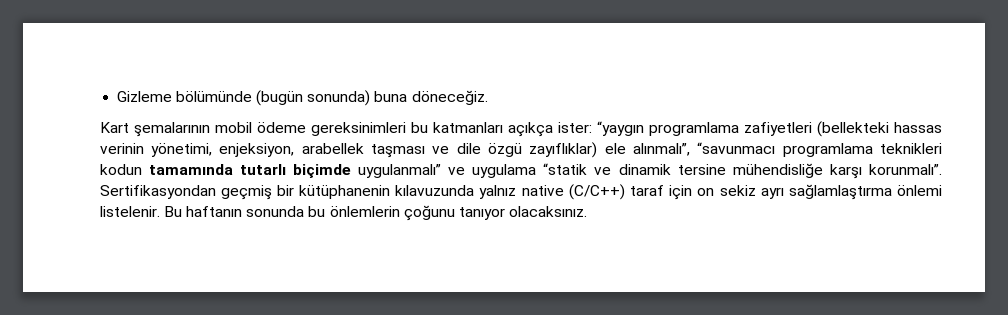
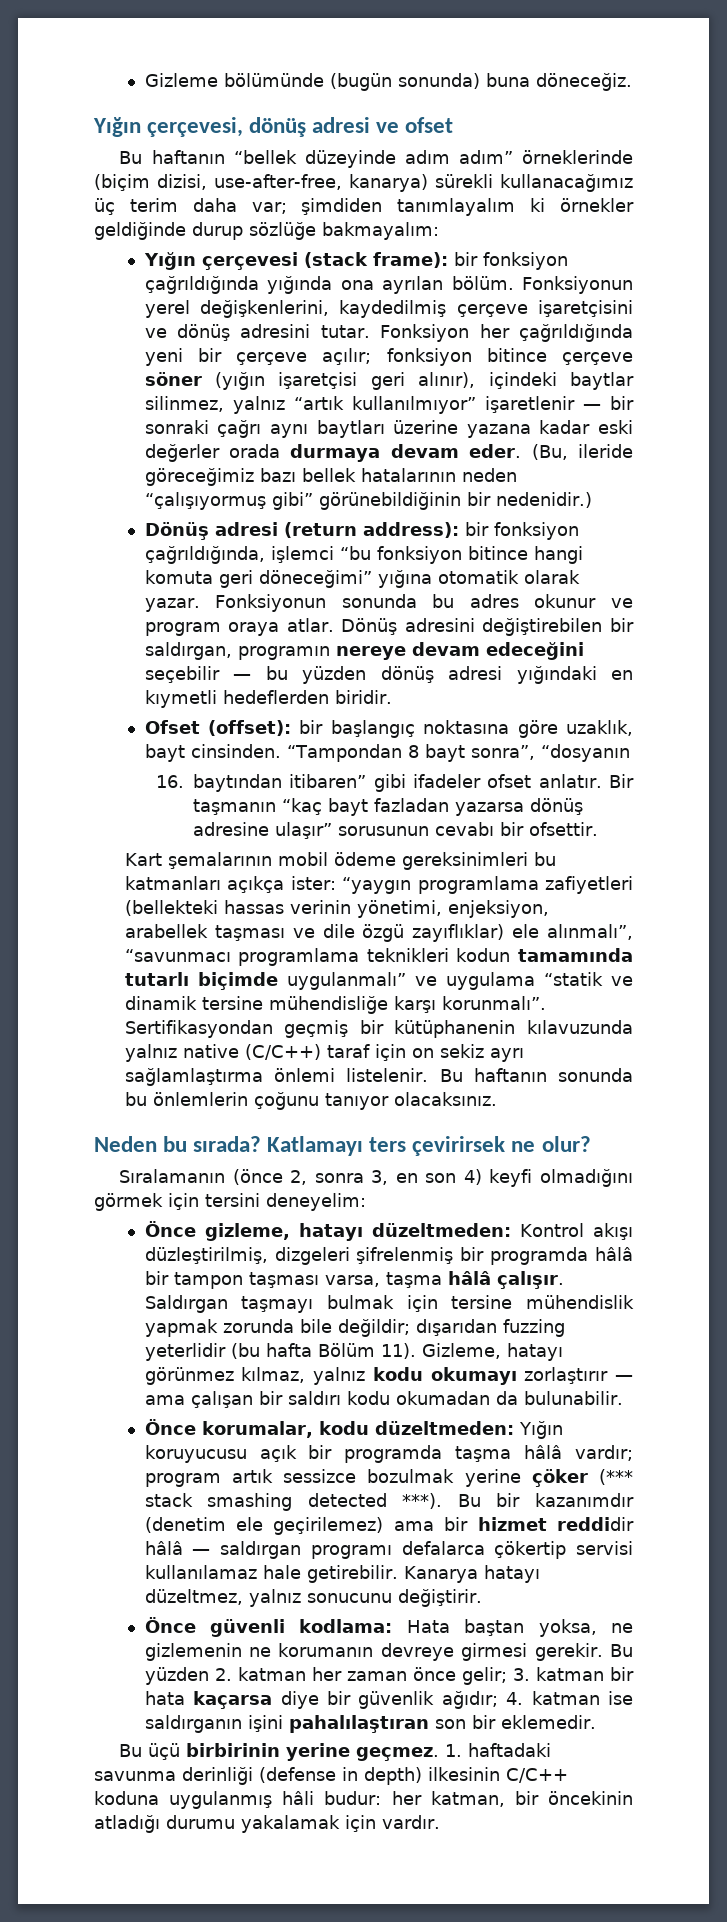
+ Yığın çerçevesi, dönüş adresi ve ofset
+ Bu haftanın “bellek düzeyinde adım adım” örneklerinde (biçim dizisi, use-after-free, kanarya) sürekli kullanacağımız üç terim daha var; şimdiden tanımlayalım ki örnekler geldiğinde durup sözlüğe bakmayalım:
+ Yığın çerçevesi (stack frame): bir fonksiyon çağrıldığında yığında ona ayrılan bölüm. Fonksiyonun yerel değişkenlerini, kaydedilmiş çerçeve işaretçisini ve dönüş adresini tutar. Fonksiyon her çağrıldığında yeni bir çerçeve açılır; fonksiyon bitince çerçeve söner (yığın işaretçisi geri alınır), içindeki baytlar silinmez, yalnız “artık kullanılmıyor” işaretlenir — bir sonraki çağrı aynı baytları üzerine yazana kadar eski değerler orada durmaya devam eder. (Bu, ileride göreceğimiz bazı bellek hatalarının neden “çalışıyormuş gibi” görünebildiğinin bir nedenidir.)
+ Dönüş adresi (return address): bir fonksiyon çağrıldığında, işlemci “bu fonksiyon bitince hangi komuta geri döneceğimi” yığına otomatik olarak yazar. Fonksiyonun sonunda bu adres okunur ve program oraya atlar. Dönüş adresini değiştirebilen bir saldırgan, programın nereye devam edeceğini seçebilir — bu yüzden dönüş adresi yığındaki en kıymetli hedeflerden biridir.
+ Ofset (offset): bir başlangıç noktasına göre uzaklık, bayt cinsinden. “Tampondan 8 bayt sonra”, “dosyanın
+ 16. baytından itibaren” gibi ifadeler ofset anlatır. Bir taşmanın “kaç bayt fazladan yazarsa dönüş adresine ulaşır” sorusunun cevabı bir ofsettir.
+ Neden bu sırada? Katlamayı ters çevirirsek ne olur?
+ Sıralamanın (önce 2, sonra 3, en son 4) keyfi olmadığını görmek için tersini deneyelim:
+ Önce gizleme, hatayı düzeltmeden: Kontrol akışı düzleştirilmiş, dizgeleri şifrelenmiş bir programda hâlâ bir tampon taşması varsa, taşma hâlâ çalışır. Saldırgan taşmayı bulmak için tersine mühendislik yapmak zorunda bile değildir; dışarıdan fuzzing yeterlidir (bu hafta Bölüm 11). Gizleme, hatayı görünmez kılmaz, yalnız kodu okumayı zorlaştırır — ama çalışan bir saldırı kodu okumadan da bulunabilir.
+ Önce korumalar, kodu düzeltmeden: Yığın koruyucusu açık bir programda taşma hâlâ vardır; program artık sessizce bozulmak yerine çöker (*** stack smashing detected ***). Bu bir kazanımdır (denetim ele geçirilemez) ama bir hizmet reddidir hâlâ — saldırgan programı defalarca çökertip servisi kullanılamaz hale getirebilir. Kanarya hatayı düzeltmez, yalnız sonucunu değiştirir.
+ Önce güvenli kodlama: Hata baştan yoksa, ne gizlemenin ne korumanın devreye girmesi gerekir. Bu yüzden 2. katman her zaman önce gelir; 3. katman bir hata kaçarsa diye bir güvenlik ağıdır; 4. katman ise saldırganın işini pahalılaştıran son bir eklemedir.
+ Bu üçü birbirinin yerine geçmez. 1. haftadaki savunma derinliği (defense in depth) ilkesinin C/C++ koduna uygulanmış hâli budur: her katman, bir öncekinin atladığı durumu yakalamak için vardır.

